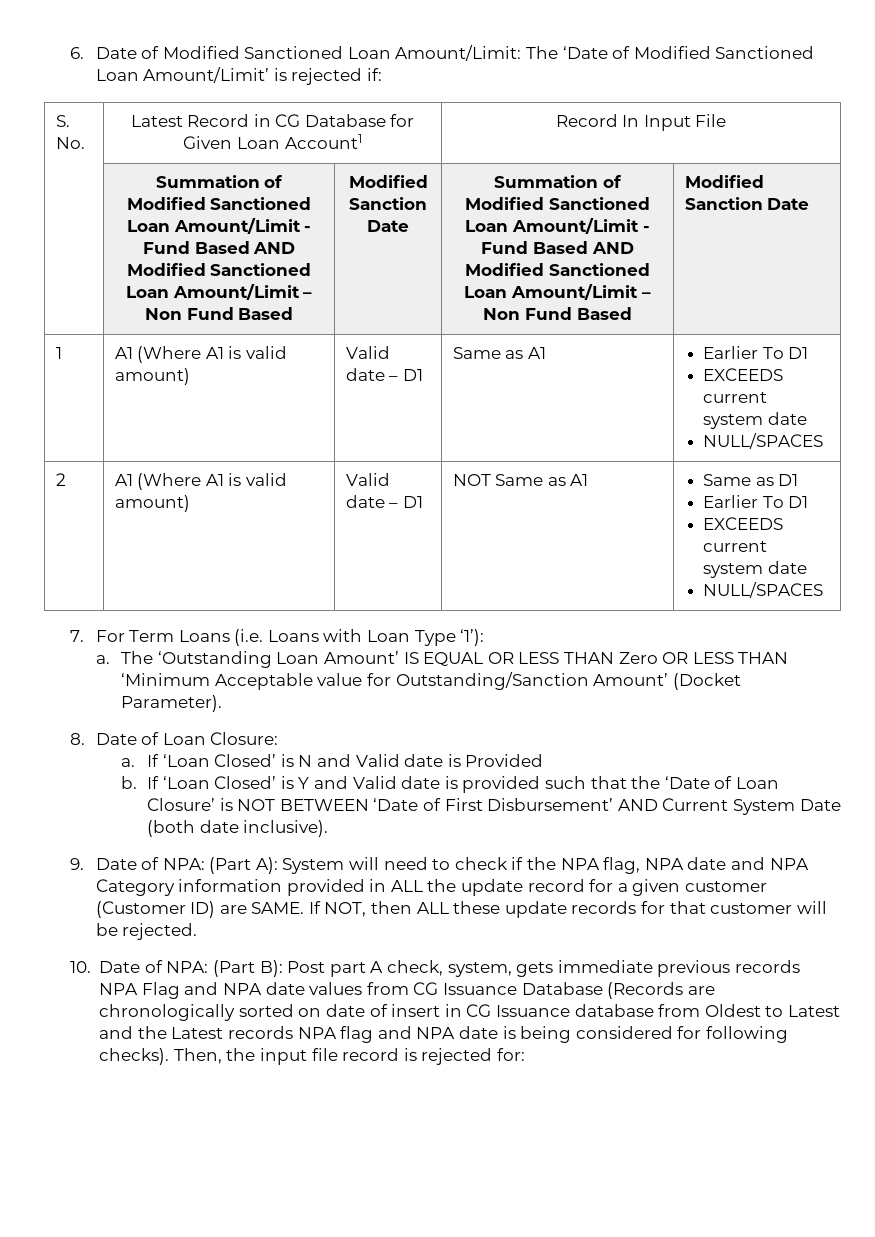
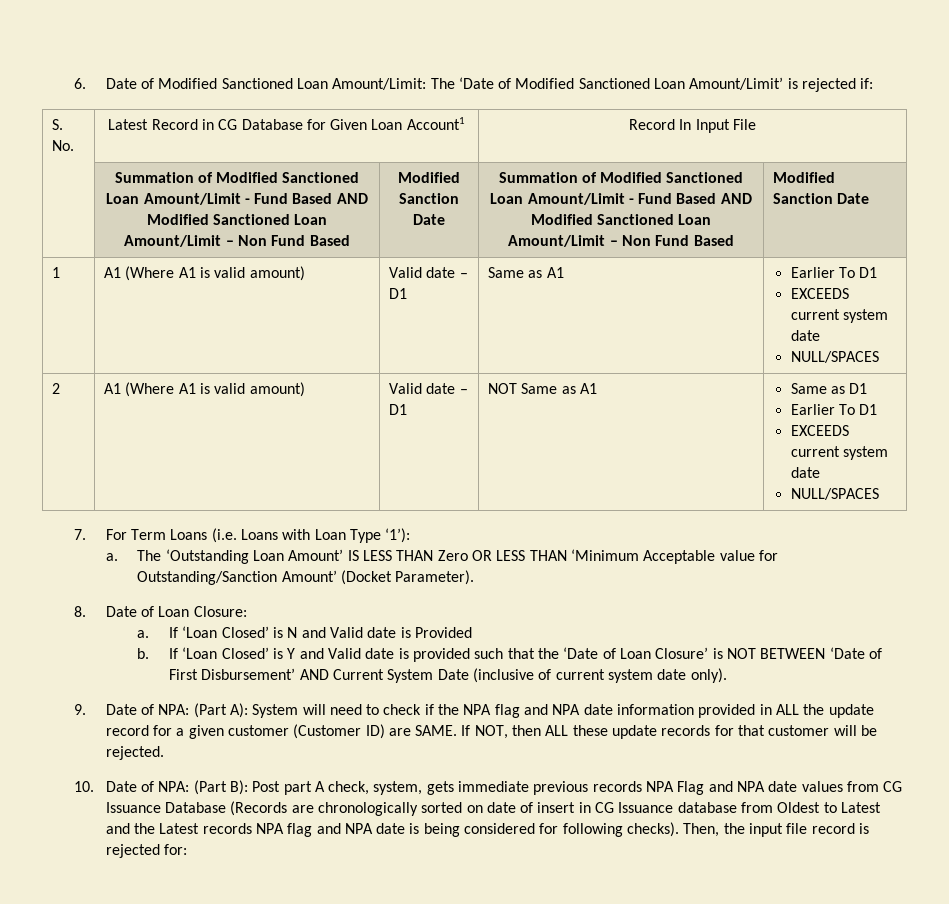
- The ‘Outstanding Loan Amount’ IS EQUAL OR LESS THAN Zero OR LESS THAN ‘Minimum Acceptable value for Outstanding/Sanction Amount’ (Docket Parameter).
+ The ‘Outstanding Loan Amount’ IS LESS THAN Zero OR LESS THAN ‘Minimum Acceptable value for Outstanding/Sanction Amount’ (Docket Parameter).
- If ‘Loan Closed’ is Y and Valid date is provided such that the ‘Date of Loan Closure’ is NOT BETWEEN ‘Date of First Disbursement’ AND Current System Date (both date inclusive).
+ If ‘Loan Closed’ is Y and Valid date is provided such that the ‘Date of Loan Closure’ is NOT BETWEEN ‘Date of First Disbursement’ AND Current System Date (inclusive of current system date only).
- 9. Date of NPA: (Part A): System will need to check if the NPA flag, NPA date and NPA Category information provided in ALL the update record for a given customer (Customer ID) are SAME.
+ 9. Date of NPA: (Part A): System will need to check if the NPA flag and NPA date information provided in ALL the update record for a given customer (Customer ID) are SAME.

